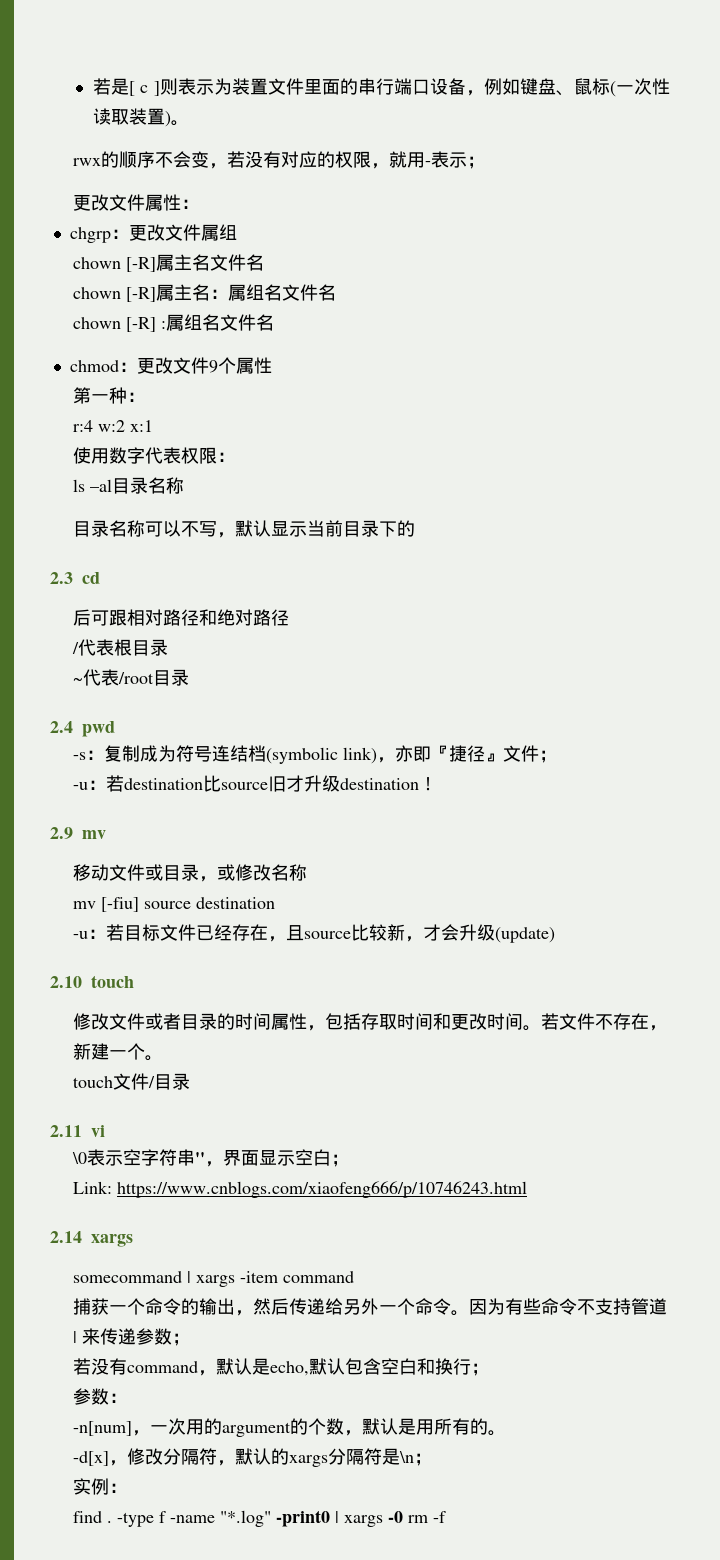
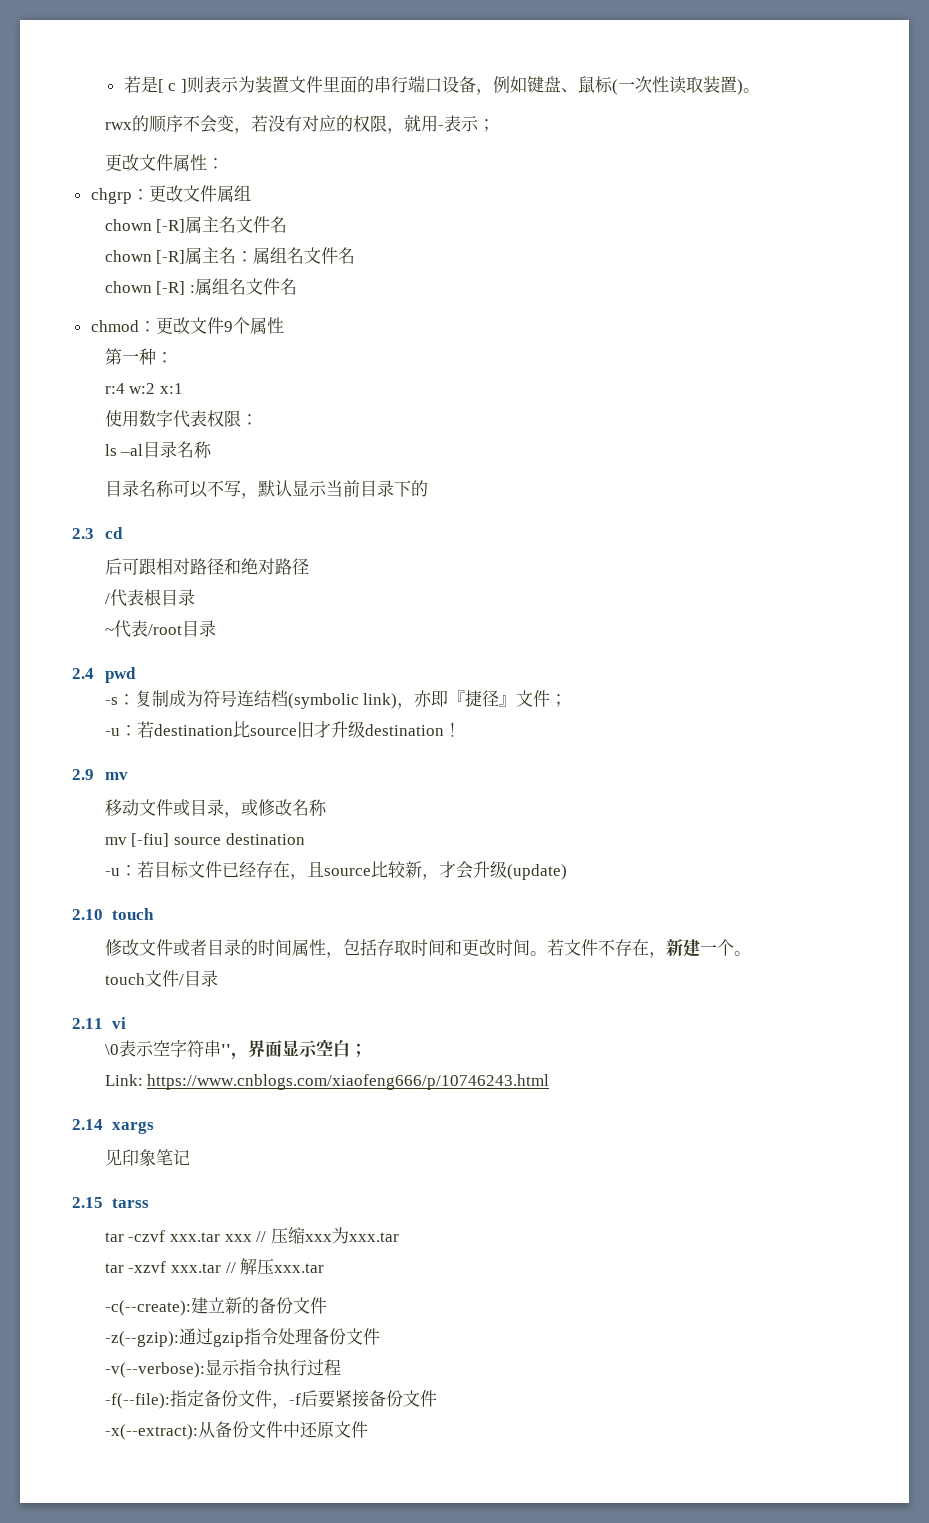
- somecommand | xargs -item command
- 捕获一个命令的输出，然后传递给另外一个命令。因为有些命令不支持管道 | 来传递参数；
- 若没有command，默认是echo,默认包含空白和换行；
- 参数：
- -n[num]，一次用的argument的个数，默认是用所有的。
- -d[x]，修改分隔符，默认的xargs分隔符是\n；
- 实例：
- find . -type f -name "*.log" -print0 | xargs -0 rm -f
+ 见印象笔记
+ 2.15 tarss
+ tar -czvf xxx.tar xxx // 压缩xxx为xxx.tar
+ tar -xzvf xxx.tar // 解压xxx.tar
+ -c(--create):建立新的备份文件
+ -z(--gzip):通过gzip指令处理备份文件
+ -v(--verbose):显示指令执行过程
+ -f(--file):指定备份文件，-f后要紧接备份文件
+ -x(--extract):从备份文件中还原文件

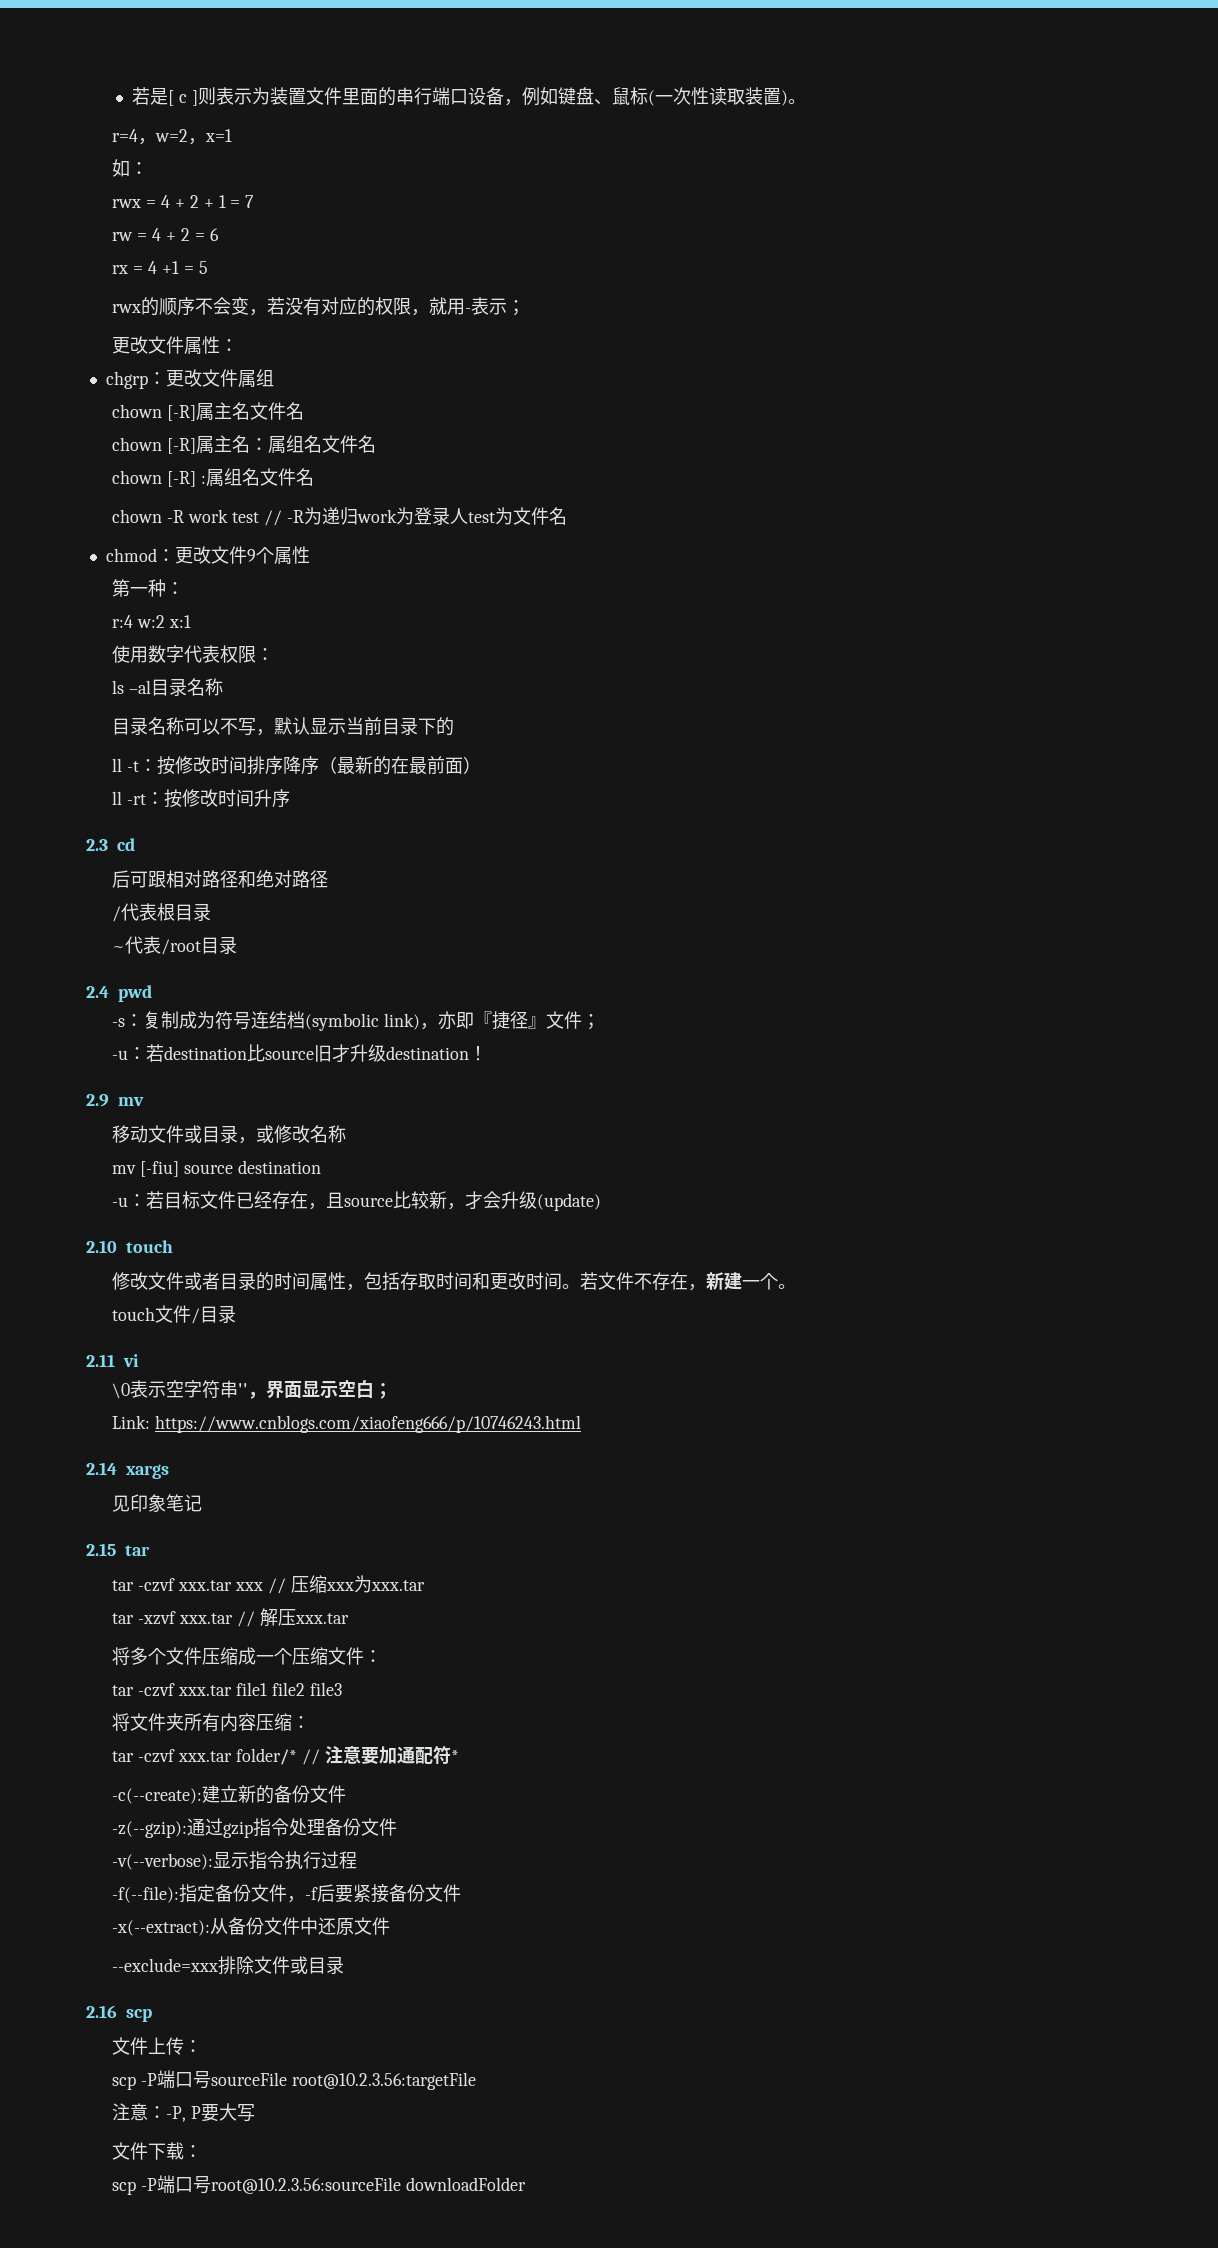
+ r=4，w=2，x=1
+ 如：
+ rwx = 4 + 2 + 1 = 7
+ rw = 4 + 2 = 6
+ rx = 4 +1 = 5
+ chown -R work test // -R为递归work为登录人test为文件名
+ ll -t：按修改时间排序降序（最新的在最前面）
+ ll -rt：按修改时间升序
- 2.15 tarss
+ 2.15 tar
+ 将多个文件压缩成一个压缩文件：
+ tar -czvf xxx.tar file1 file2 file3
+ 将文件夹所有内容压缩：
+ tar -czvf xxx.tar folder/* // 注意要加通配符*
+ --exclude=xxx排除文件或目录
+ 2.16 scp
+ 文件上传：
+ scp -P端口号sourceFile root@10.2.3.56:targetFile
+ 注意：-P, P要大写
+ 文件下载：
+ scp -P端口号root@10.2.3.56:sourceFile downloadFolder

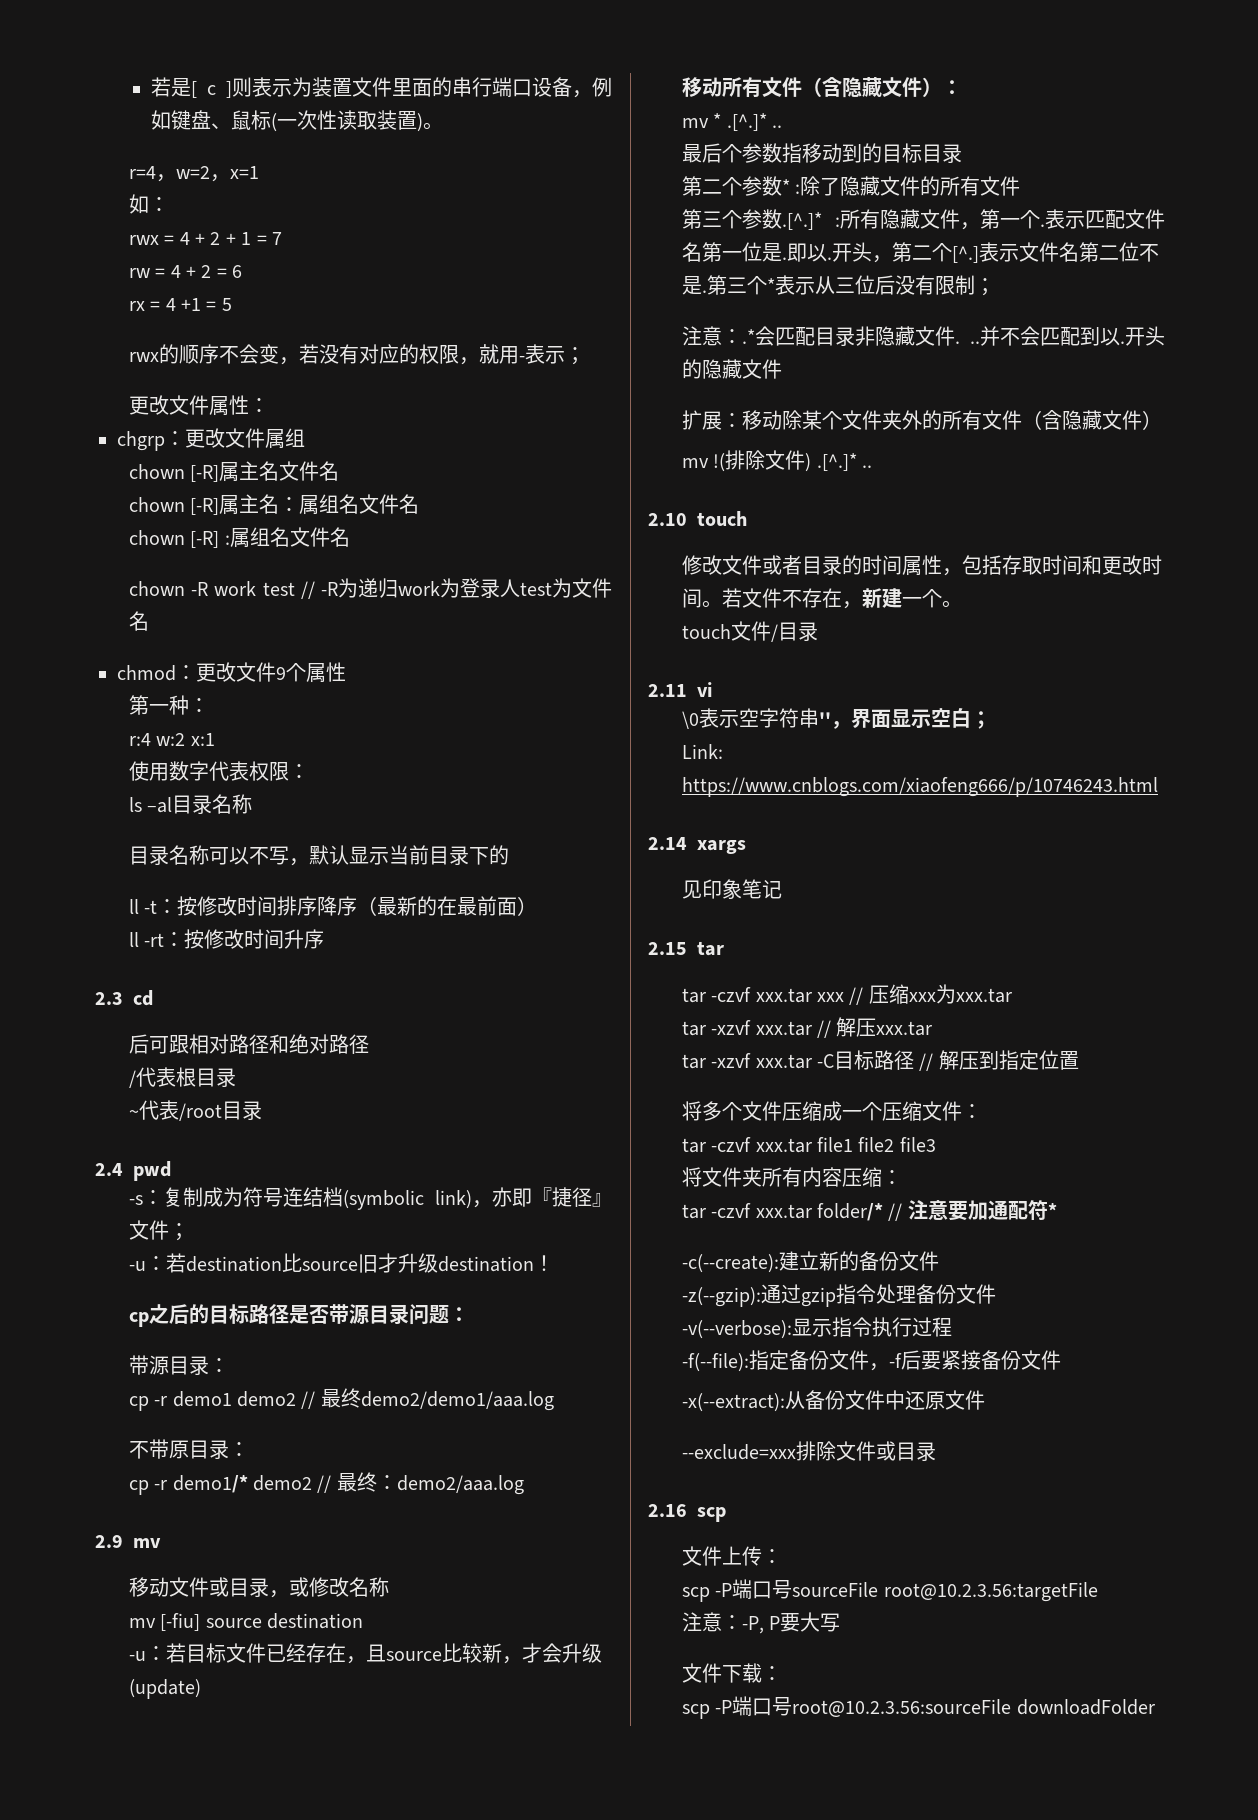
+ cp之后的目标路径是否带源目录问题：
+ 带源目录：
+ cp -r demo1 demo2 // 最终demo2/demo1/aaa.log
+ 不带原目录：
+ cp -r demo1/* demo2 // 最终：demo2/aaa.log
+ 移动所有文件（含隐藏文件）：
+ mv * .[^.]* ..
+ 最后个参数指移动到的目标目录
+ 第二个参数* :除了隐藏文件的所有文件
+ 第三个参数.[^.]* :所有隐藏文件，第一个.表示匹配文件名第一位是.即以.开头，第二个[^.]表示文件名第二位不是.第三个*表示从三位后没有限制；
+ 注意：.*会匹配目录非隐藏文件. ..并不会匹配到以.开头的隐藏文件
+ 扩展：移动除某个文件夹外的所有文件（含隐藏文件）
+ mv !(排除文件) .[^.]* ..
+ tar -xzvf xxx.tar -C目标路径 // 解压到指定位置

